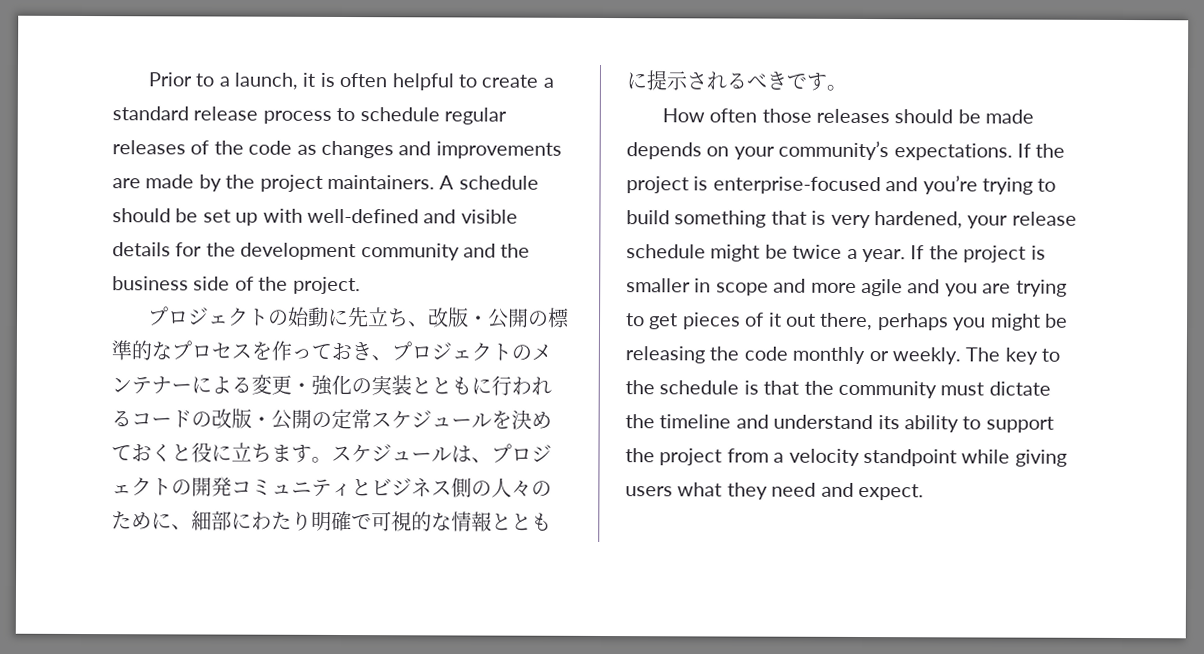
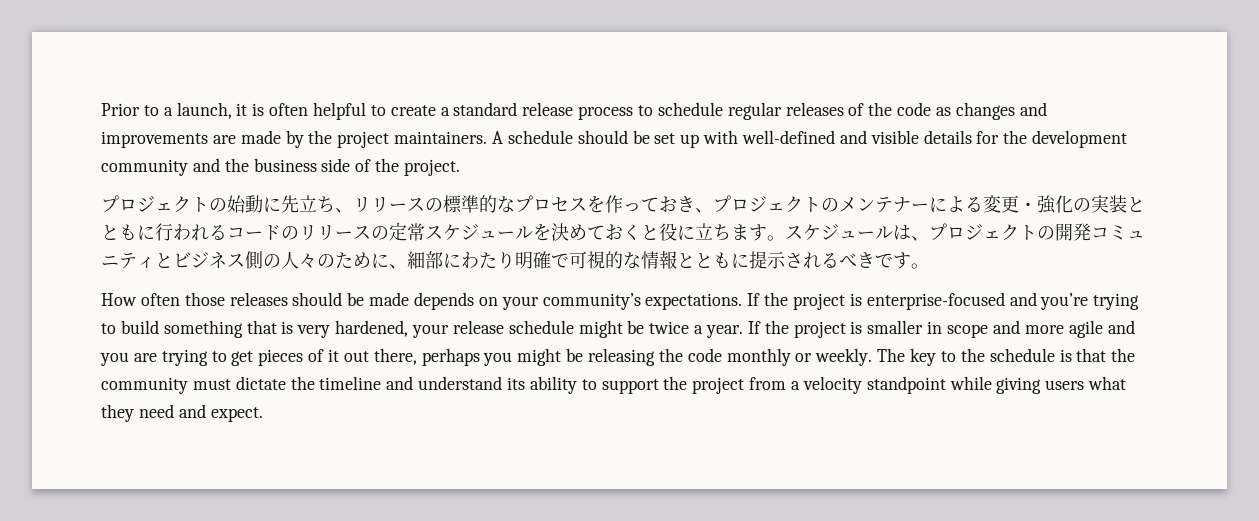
- プロジェクトの始動に先立ち、改版・公開の標準的なプロセスを作っておき、プロジェクトのメンテナーによる変更・強化の実装とともに行われるコードの改版・公開の定常スケジュールを決めておくと役に立ちます。
+ プロジェクトの始動に先立ち、リリースの標準的なプロセスを作っておき、プロジェクトのメンテナーによる変更・強化の実装とともに行われるコードのリリースの定常スケジュールを決めておくと役に立ちます。

